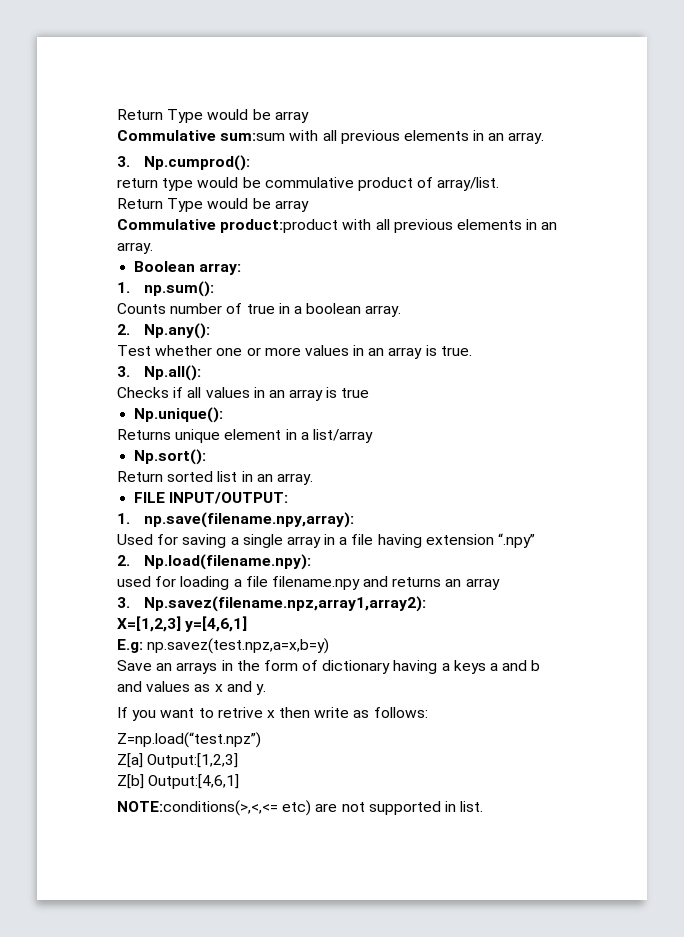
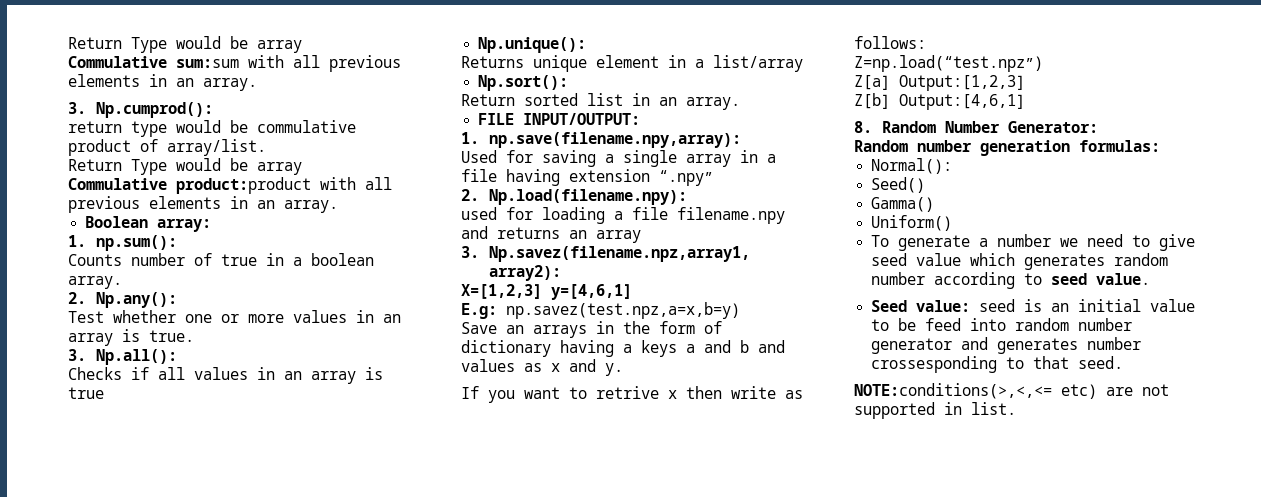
+ 8. Random Number Generator:
+ Random number generation formulas:
+ Normal():
+ Seed()
+ Gamma()
+ Uniform()
+ To generate a number we need to give seed value which generates random number according to seed value.
+ Seed value: seed is an initial value to be feed into random number generator and generates number crossesponding to that seed.

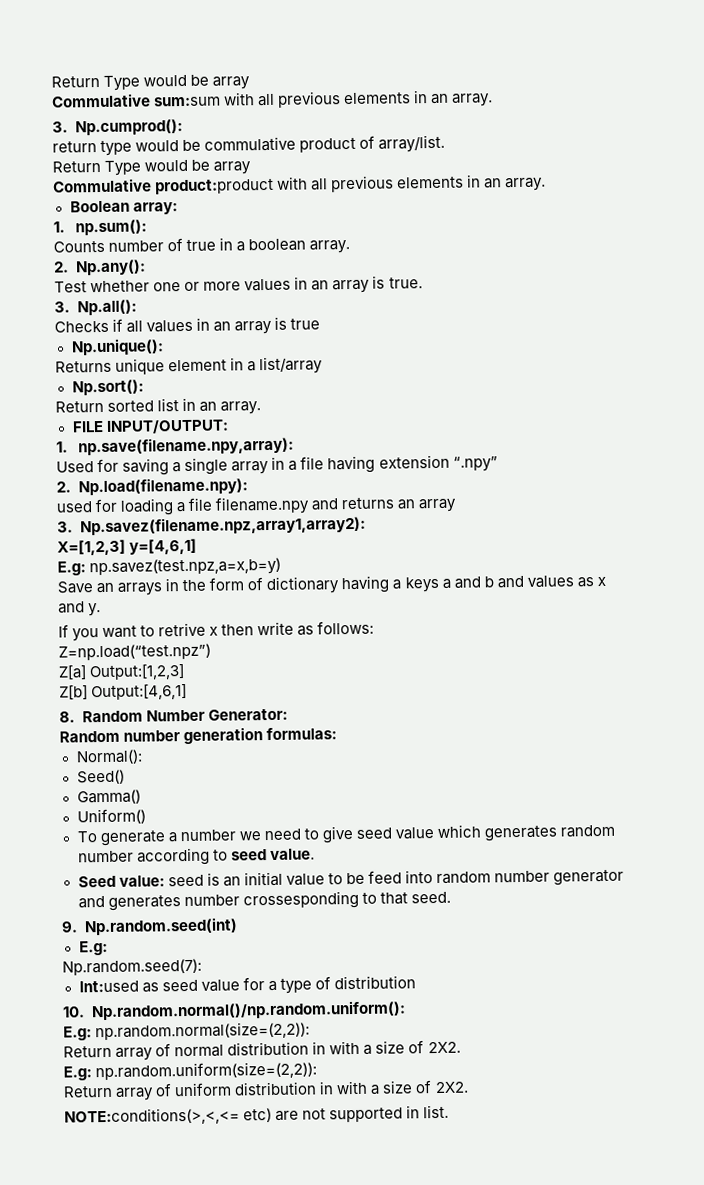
+ 9. Np.random.seed(int)
+ E.g:
+ Np.random.seed(7):
+ Int:used as seed value for a type of distribution
+ 10. Np.random.normal()/np.random.uniform():
+ E.g: np.random.normal(size=(2,2)):
+ Return array of normal distribution in with a size of 2X2.
+ E.g: np.random.uniform(size=(2,2)):
+ Return array of uniform distribution in with a size of 2X2.

